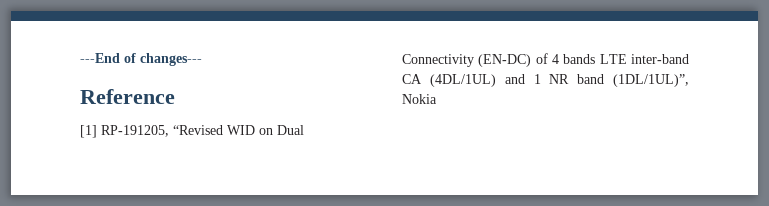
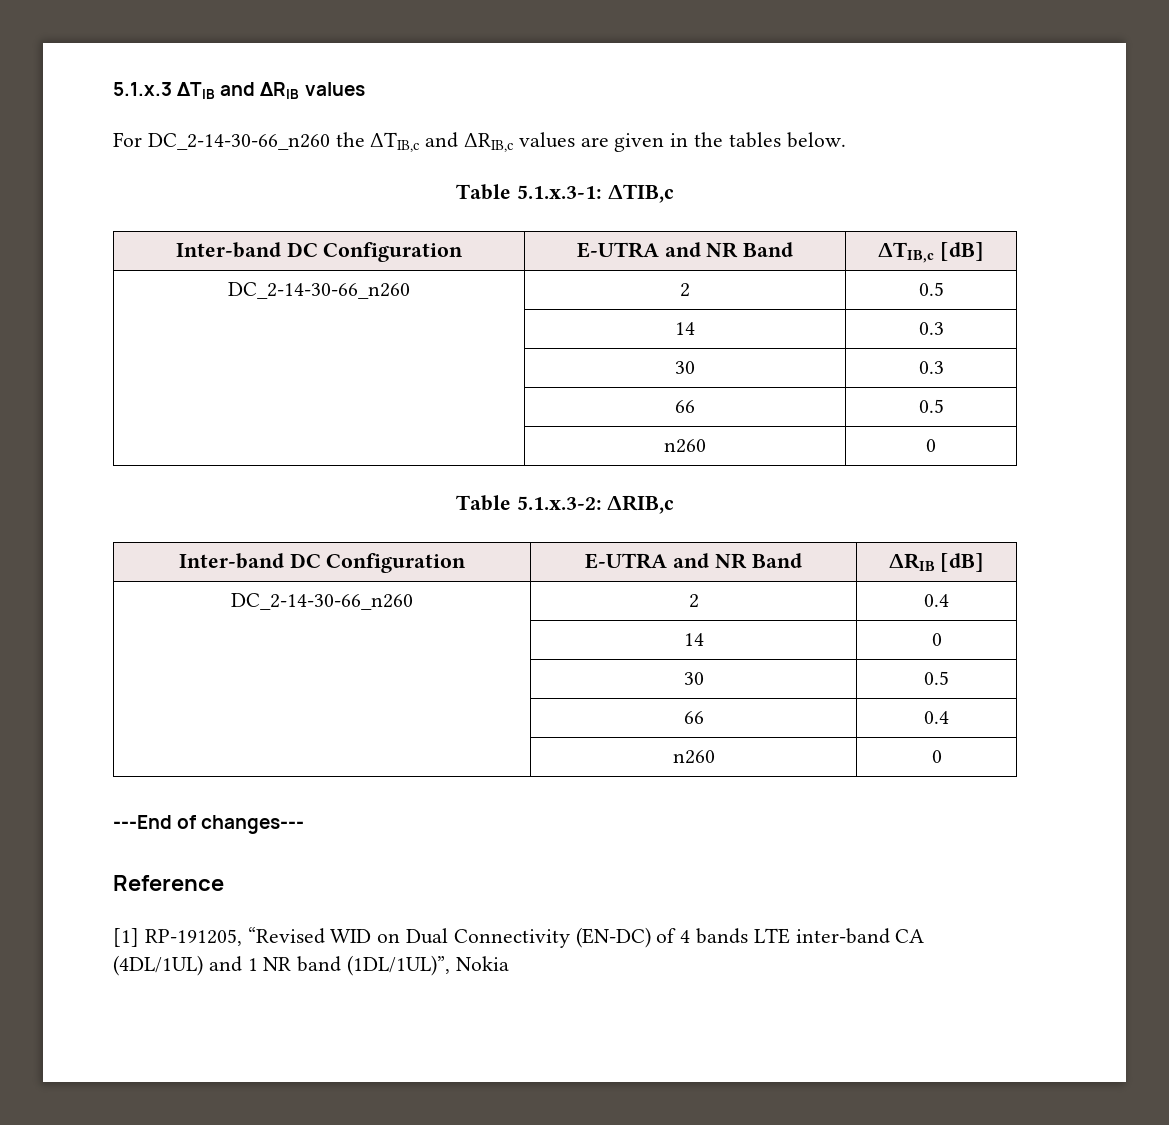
+ 5.1.x.3 ∆TIB and ∆RIB values
+ For DC_2-14-30-66_n260 the ΔTIB,c and ΔRIB,c values are given in the tables below.
+ Table 5.1.x.3-1: ΔTIB,c
+ Inter-band DC Configuration | E-UTRA and NR Band | ΔTIB,c [dB]
+ DC_2-14-30-66_n260 | 2 | 0.5
+ | 14 | 0.3
+ | 30 | 0.3
+ | 66 | 0.5
+ | n260 | 0
+ Table 5.1.x.3-2: ΔRIB,c
+ Inter-band DC Configuration | E-UTRA and NR Band | ΔRIB [dB]
+ DC_2-14-30-66_n260 | 2 | 0.4
+ | 14 | 0
+ | 30 | 0.5
+ | 66 | 0.4
+ | n260 | 0

